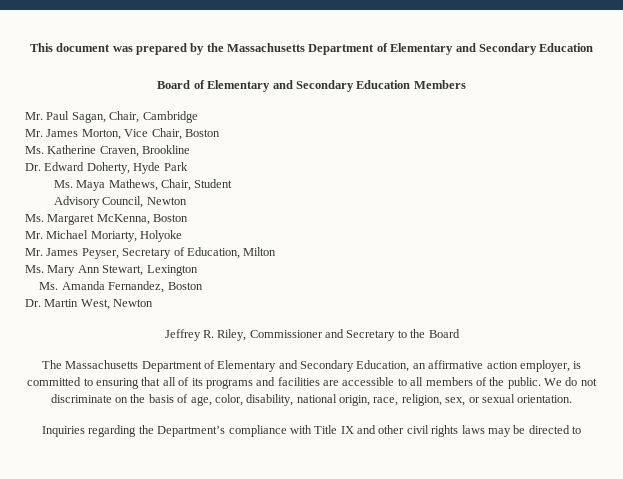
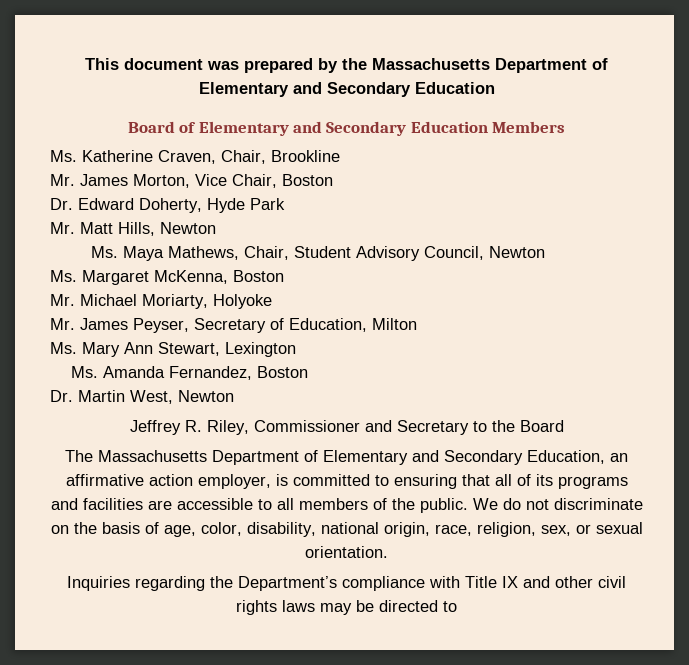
- Mr. Paul Sagan, Chair, Cambridge
+ Ms. Katherine Craven, Chair, Brookline
- Ms. Katherine Craven, Brookline
+ Mr. Matt Hills, Newton
- Ms. Maya Mathews, Chair, Student
- Advisory Council, Newton
+ Ms. Maya Mathews, Chair, Student Advisory Council, Newton

